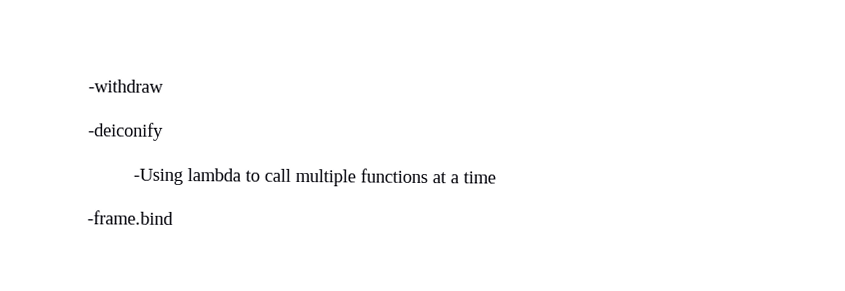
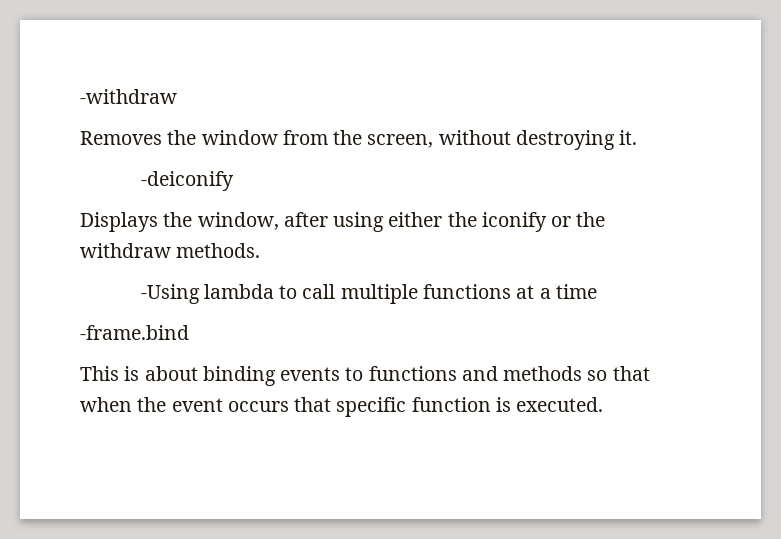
+ Removes the window from the screen, without destroying it.
  -deiconify
+ Displays the window, after using either the iconify or the withdraw methods.
+ This is about binding events to functions and methods so that when the event occurs that specific function is executed.

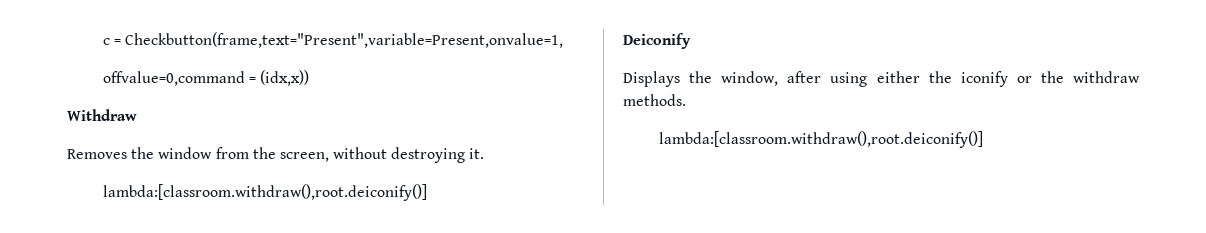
- -withdraw
+ c = Checkbutton(frame,text="Present",variable=Present,onvalue=1,
+ offvalue=0,command = (idx,x))
+ Withdraw
  Removes the window from the screen, without destroying it.
- -deiconify
+ lambda:[classroom.withdraw(),root.deiconify()]
+ Deiconify
  Displays the window, after using either the iconify or the withdraw methods.
- -Using lambda to call multiple functions at a time
- -frame.bind
- This is about binding events to functions and methods so that when the event occurs that specific function is executed.
+ lambda:[classroom.withdraw(),root.deiconify()]

